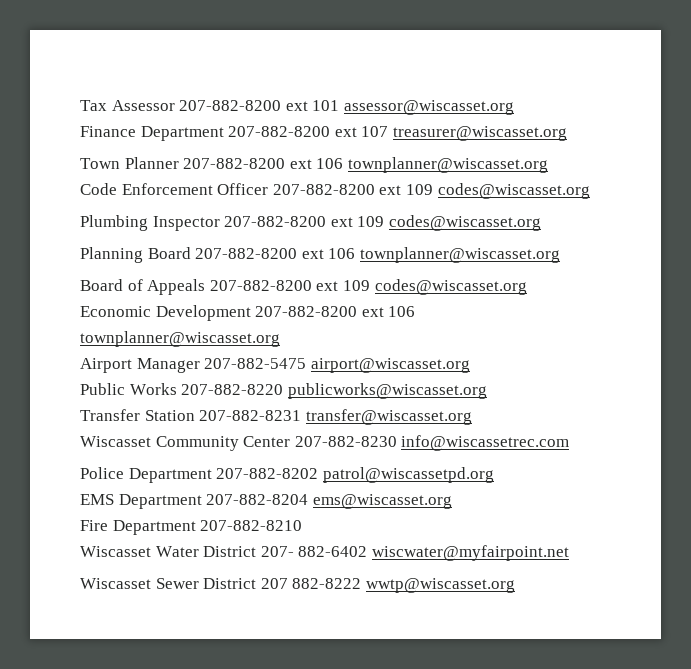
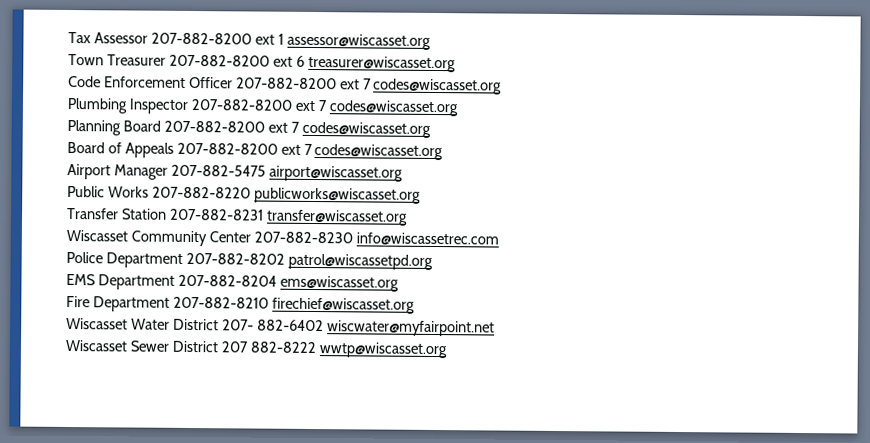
- Tax Assessor 207-882-8200 ext 101 assessor@wiscasset.org
+ Tax Assessor 207-882-8200 ext 1 assessor@wiscasset.org
- Finance Department 207-882-8200 ext 107 treasurer@wiscasset.org
+ Town Treasurer 207-882-8200 ext 6 treasurer@wiscasset.org
- Town Planner 207-882-8200 ext 106 townplanner@wiscasset.org
- Code Enforcement Officer 207-882-8200 ext 109 codes@wiscasset.org
+ Code Enforcement Officer 207-882-8200 ext 7 codes@wiscasset.org
- Plumbing Inspector 207-882-8200 ext 109 codes@wiscasset.org
+ Plumbing Inspector 207-882-8200 ext 7 codes@wiscasset.org
- Planning Board 207-882-8200 ext 106 townplanner@wiscasset.org
+ Planning Board 207-882-8200 ext 7 codes@wiscasset.org
- Board of Appeals 207-882-8200 ext 109 codes@wiscasset.org
- Economic Development 207-882-8200 ext 106 townplanner@wiscasset.org
+ Board of Appeals 207-882-8200 ext 7 codes@wiscasset.org
- Fire Department 207-882-8210
+ Fire Department 207-882-8210 firechief@wiscasset.org

